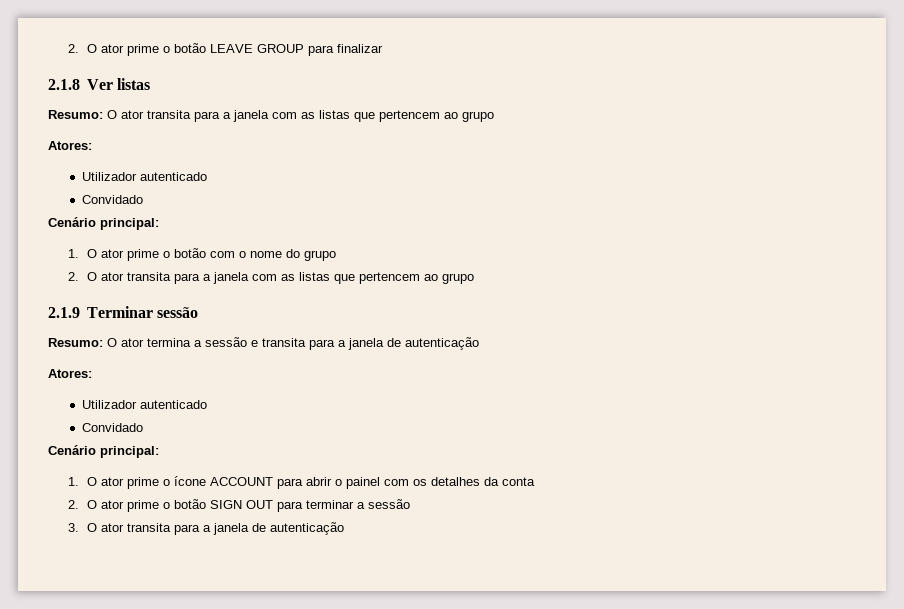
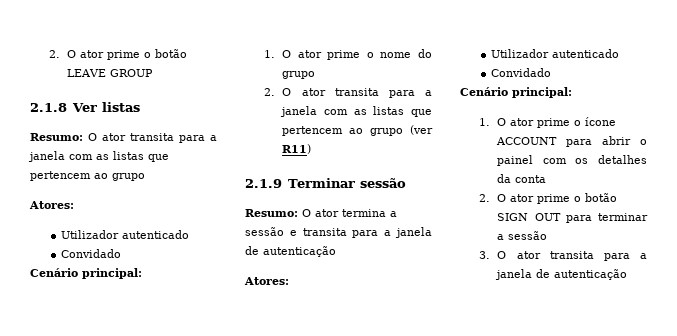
- 2. O ator prime o botão LEAVE GROUP para finalizar
+ 2. O ator prime o botão LEAVE GROUP
- 1. O ator prime o botão com o nome do grupo
+ 1. O ator prime o nome do grupo
- 2. O ator transita para a janela com as listas que pertencem ao grupo
+ 2. O ator transita para a janela com as listas que pertencem ao grupo (ver R11)

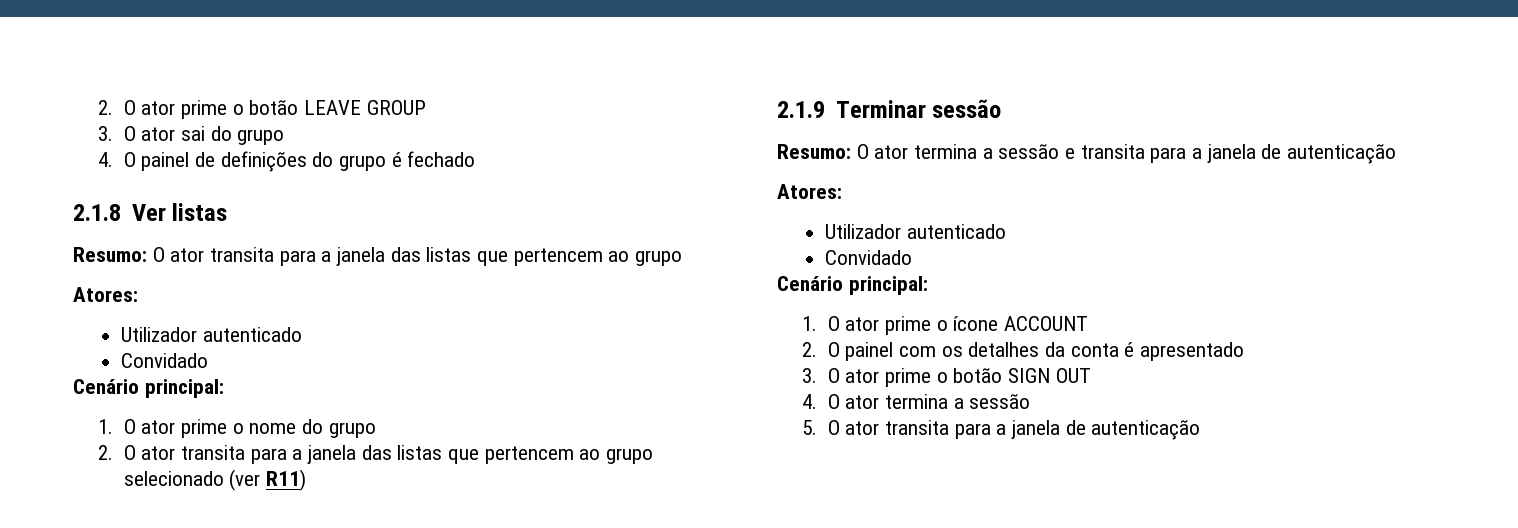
+ 3. O ator sai do grupo
+ 4. O painel de definições do grupo é fechado
- Resumo: O ator transita para a janela com as listas que pertencem ao grupo
+ Resumo: O ator transita para a janela das listas que pertencem ao grupo
- 2. O ator transita para a janela com as listas que pertencem ao grupo (ver R11)
+ 2. O ator transita para a janela das listas que pertencem ao grupo selecionado (ver R11)
- 1. O ator prime o ícone ACCOUNT para abrir o painel com os detalhes da conta
- 2. O ator prime o botão SIGN OUT para terminar a sessão
+ 1. O ator prime o ícone ACCOUNT
+ 2. O painel com os detalhes da conta é apresentado
+ 3. O ator prime o botão SIGN OUT
+ 4. O ator termina a sessão
- 3. O ator transita para a janela de autenticação
+ 5. O ator transita para a janela de autenticação

